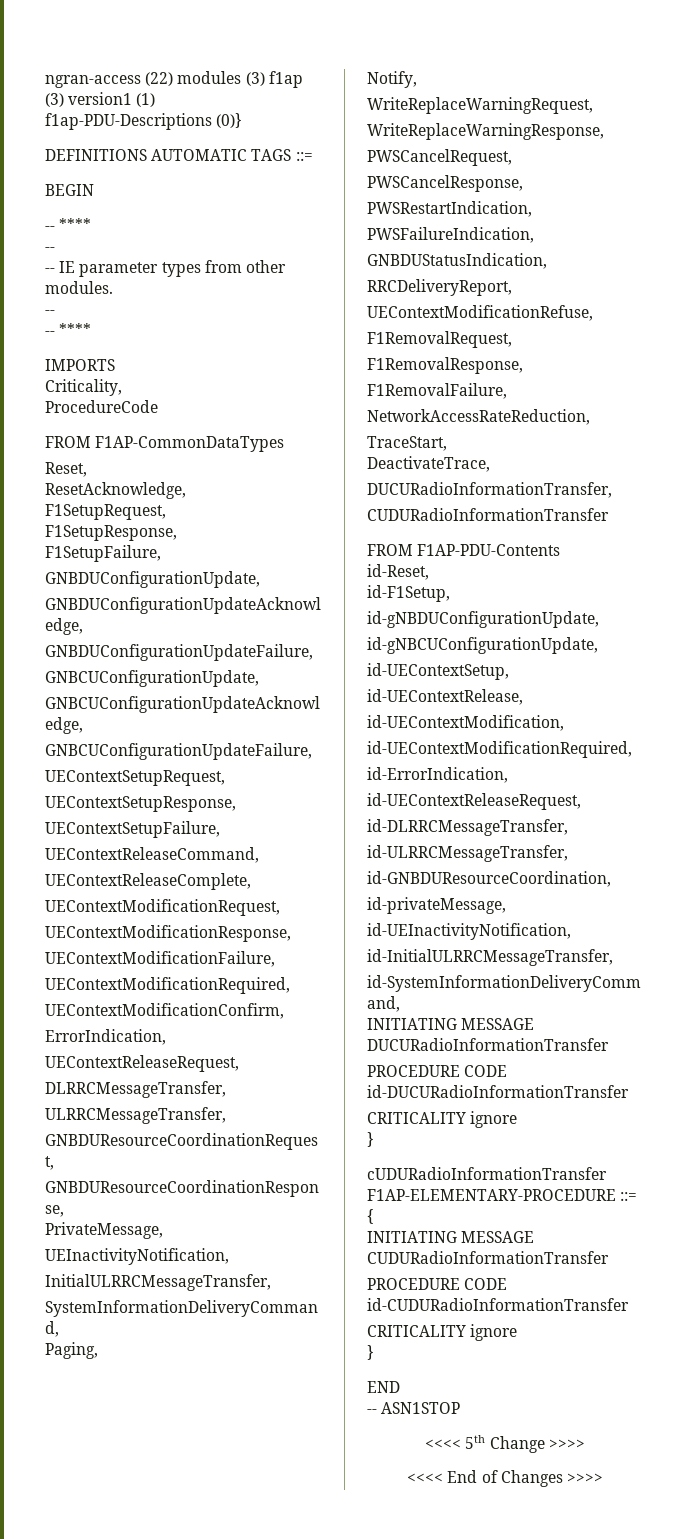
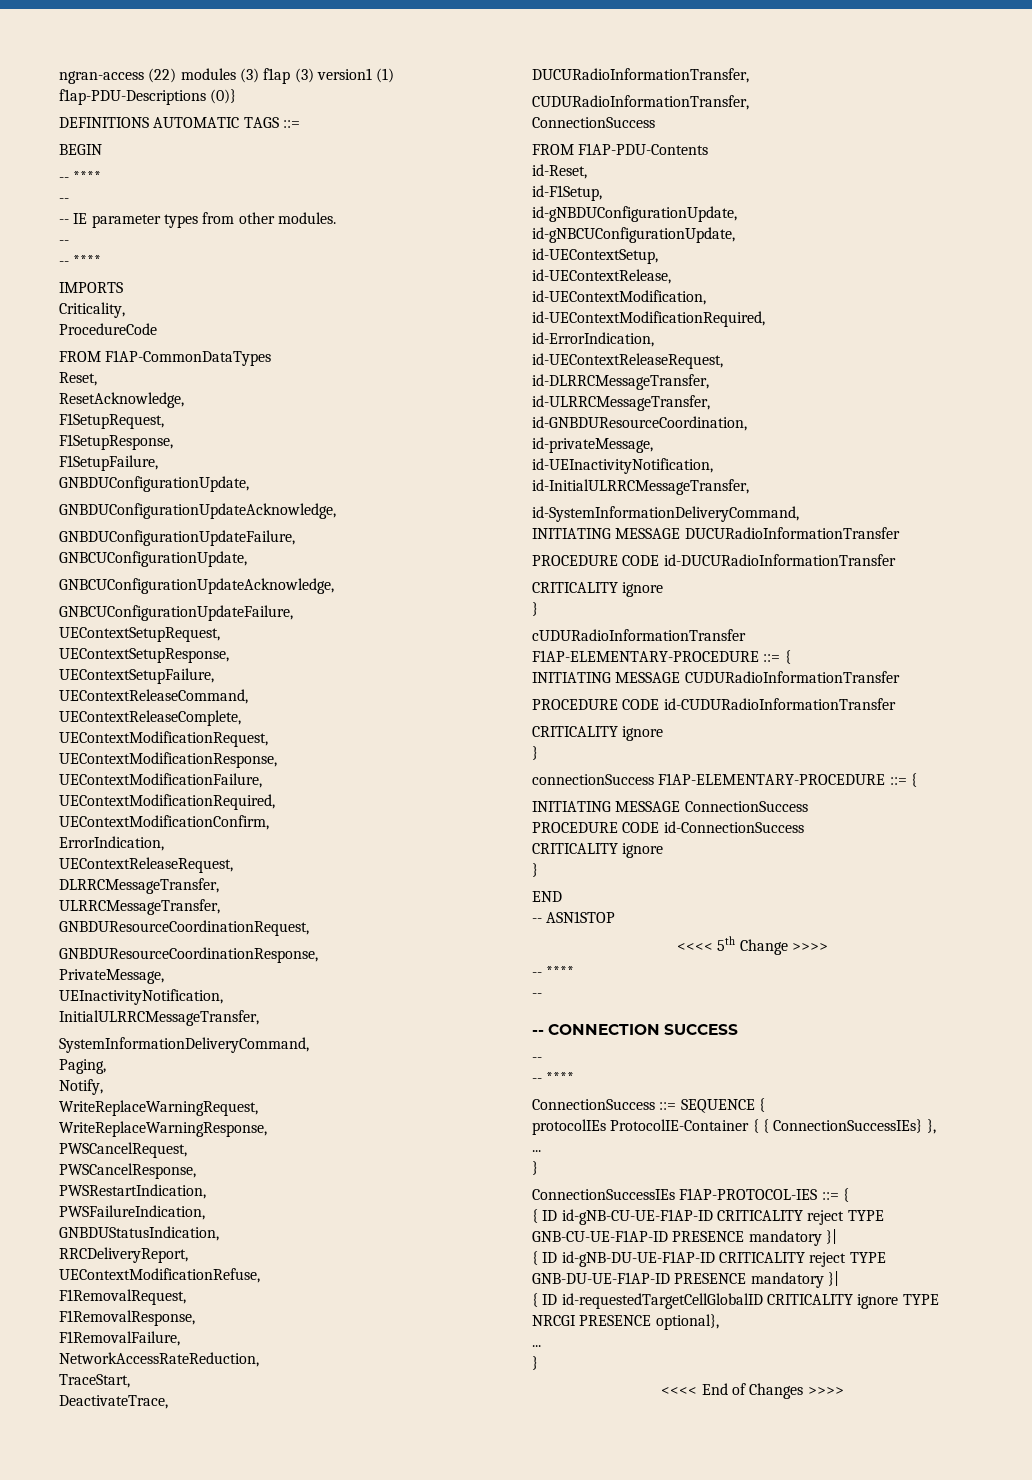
  DUCURadioInformationTransfer,
- CUDURadioInformationTransfer
+ CUDURadioInformationTransfer,
+ ConnectionSuccess
+ connectionSuccess F1AP-ELEMENTARY-PROCEDURE ::= {
+ INITIATING MESSAGE ConnectionSuccess
+ PROCEDURE CODE id-ConnectionSuccess
+ CRITICALITY ignore
+ }
  <<<< 5th Change >>>>
+ -- ****
+ --
+ -- CONNECTION SUCCESS
+ --
+ -- ****
+ ConnectionSuccess ::= SEQUENCE {
+ protocolIEs ProtocolIE-Container { { ConnectionSuccessIEs} },
+ ...
+ }
+ ConnectionSuccessIEs F1AP-PROTOCOL-IES ::= {
+ { ID id-gNB-CU-UE-F1AP-ID CRITICALITY reject TYPE GNB-CU-UE-F1AP-ID PRESENCE mandatory }|
+ { ID id-gNB-DU-UE-F1AP-ID CRITICALITY reject TYPE GNB-DU-UE-F1AP-ID PRESENCE mandatory }|
+ { ID id-requestedTargetCellGlobalID CRITICALITY ignore TYPE NRCGI PRESENCE optional},
+ ...
+ }

